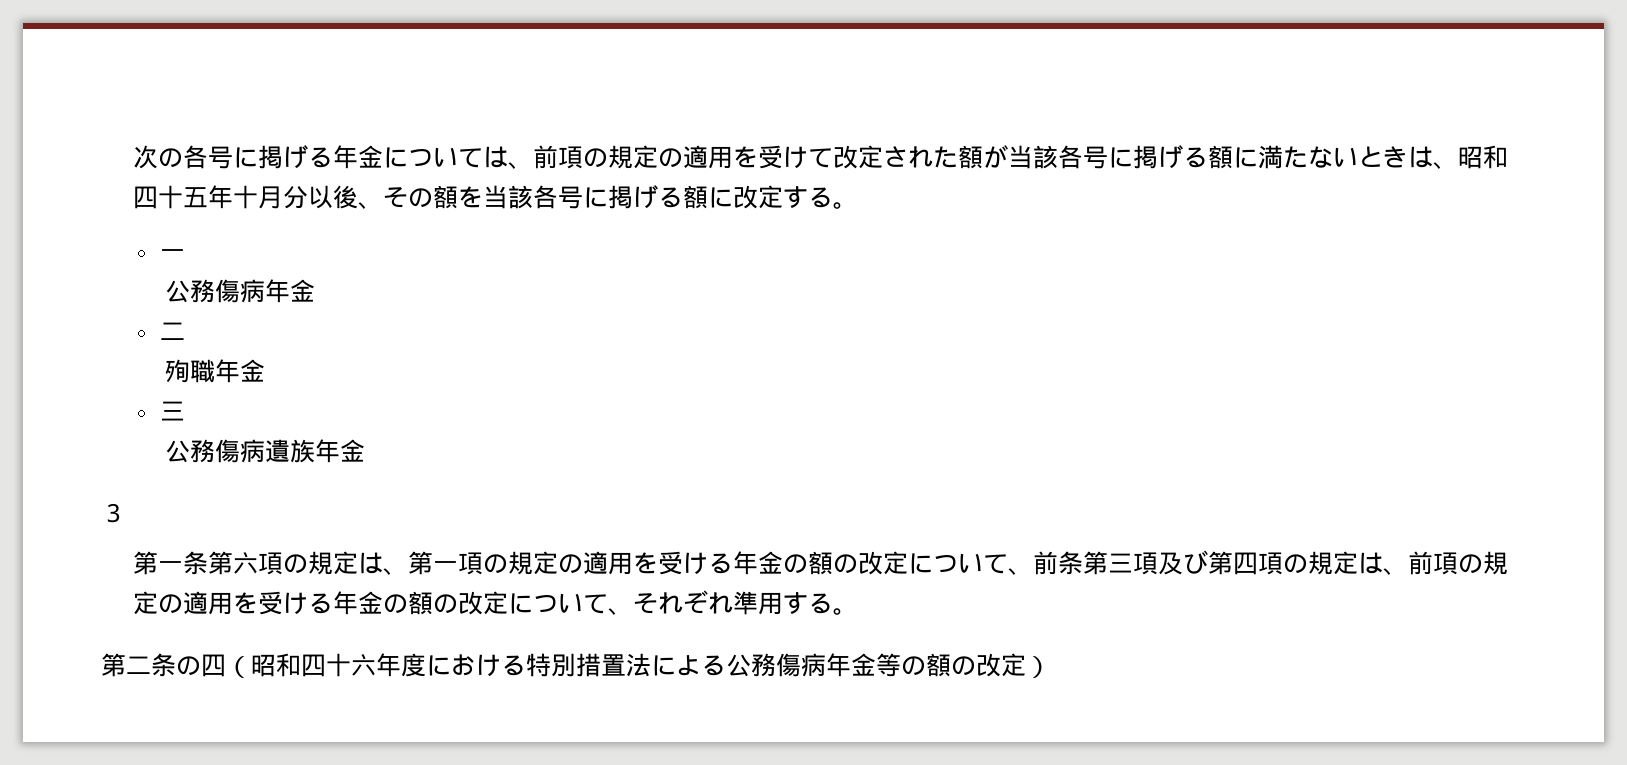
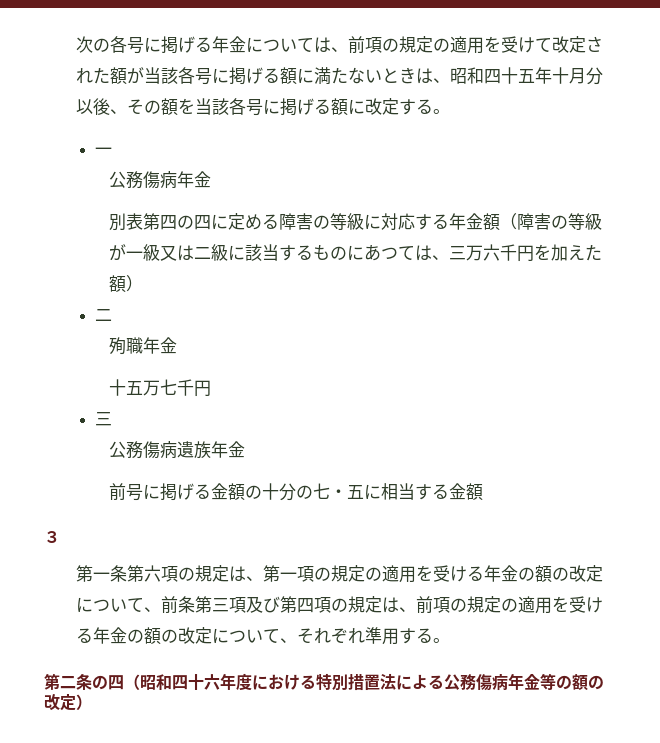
+ 別表第四の四に定める障害の等級に対応する年金額（障害の等級が一級又は二級に該当するものにあつては、三万六千円を加えた額）
+ 十五万七千円
+ 前号に掲げる金額の十分の七・五に相当する金額

